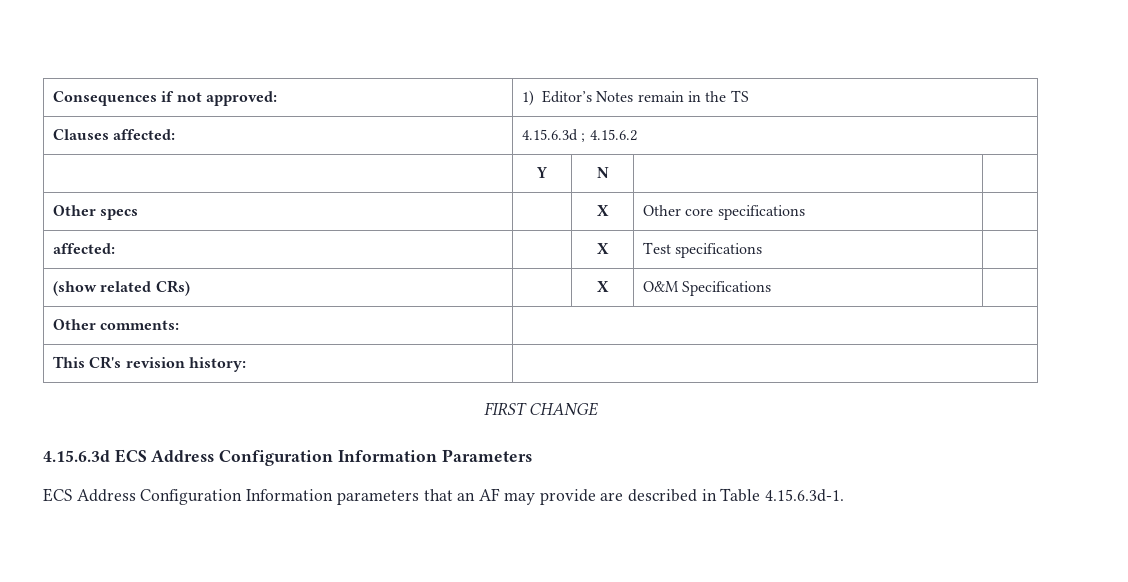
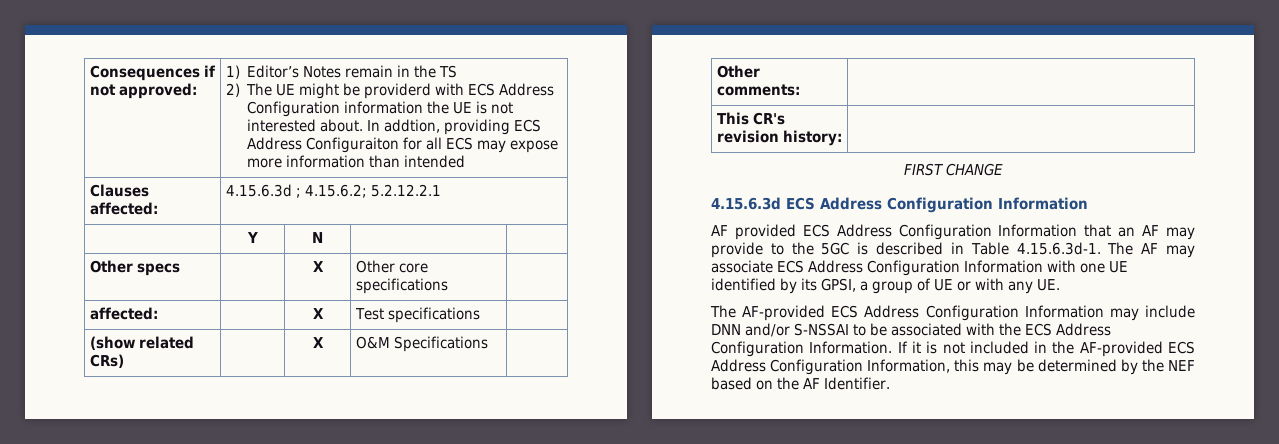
+ 2) The UE might be providerd with ECS Address Configuration information the UE is not interested about. In addtion, providing ECS Address Configuraiton for all ECS may expose more information than intended
- Clauses affected: | 4.15.6.3d ; 4.15.6.2
+ Clauses affected: | 4.15.6.3d ; 4.15.6.2; 5.2.12.2.1
- 4.15.6.3d ECS Address Configuration Information Parameters
- ECS Address Configuration Information parameters that an AF may provide are described in Table 4.15.6.3d-1.
+ 4.15.6.3d ECS Address Configuration Information
+ AF provided ECS Address Configuration Information that an AF may provide to the 5GC is described in Table 4.15.6.3d-1. The AF may associate ECS Address Configuration Information with one UE identified by its GPSI, a group of UE or with any UE.
+ The AF-provided ECS Address Configuration Information may include DNN and/or S-NSSAI to be associated with the ECS Address Configuration Information. If it is not included in the AF-provided ECS Address Configuration Information, this may be determined by the NEF based on the AF Identifier.

